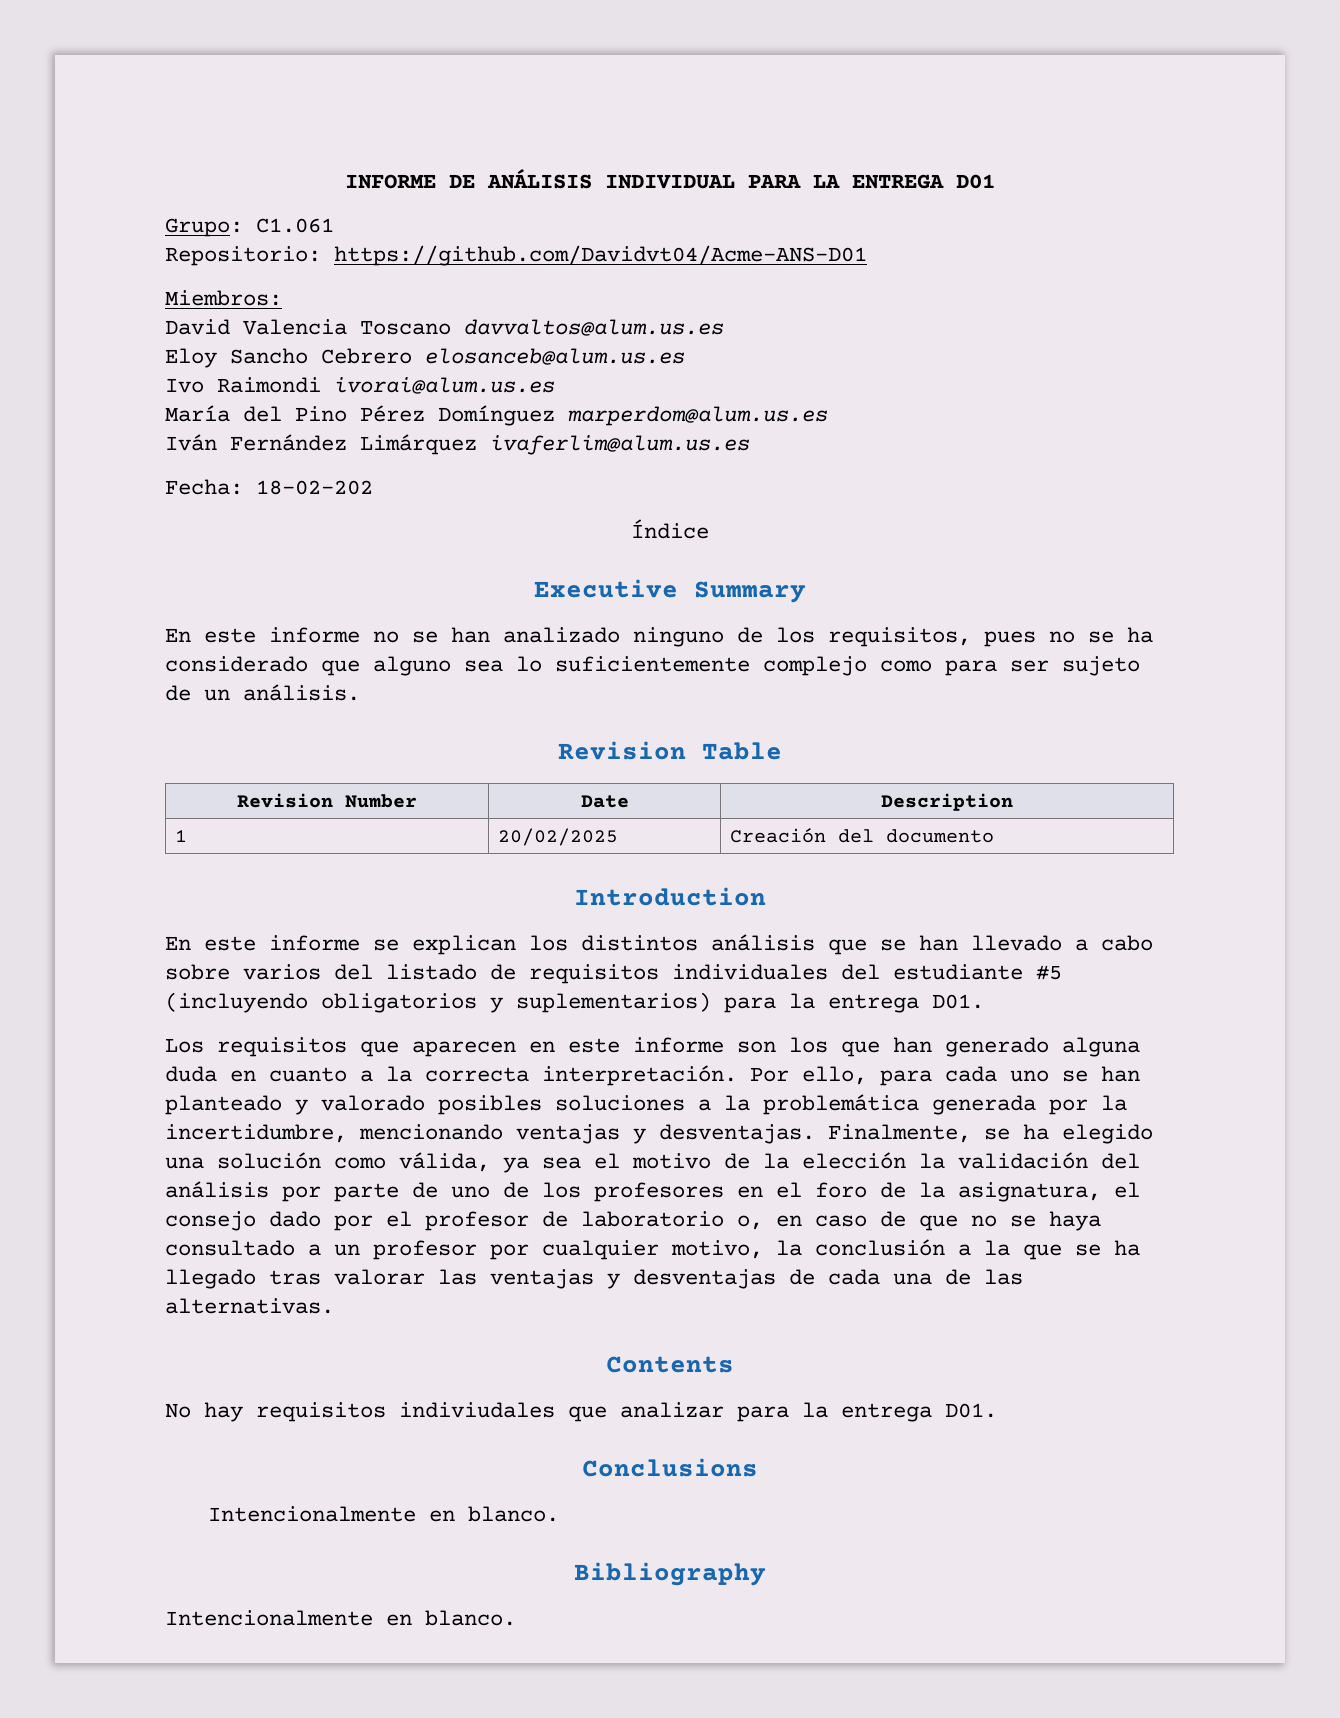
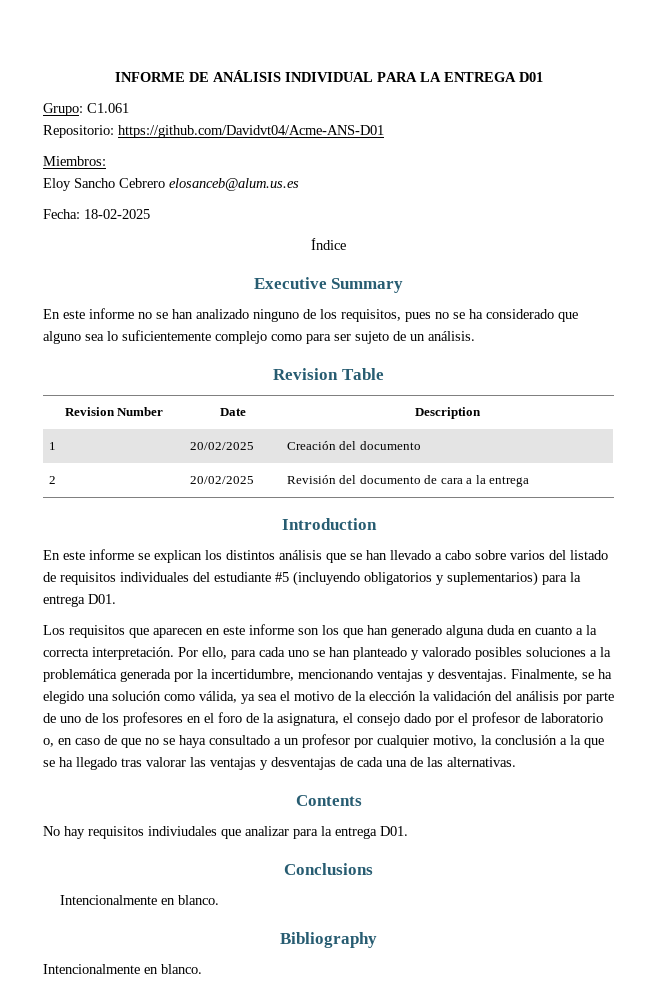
- David Valencia Toscano davvaltos@alum.us.es
- Ivo Raimondi ivorai@alum.us.es
- María del Pino Pérez Domínguez marperdom@alum.us.es
- Iván Fernández Limárquez ivaferlim@alum.us.es
- Fecha: 18-02-202
+ Fecha: 18-02-2025
+ 2 | 20/02/2025 | Revisión del documento de cara a la entrega

